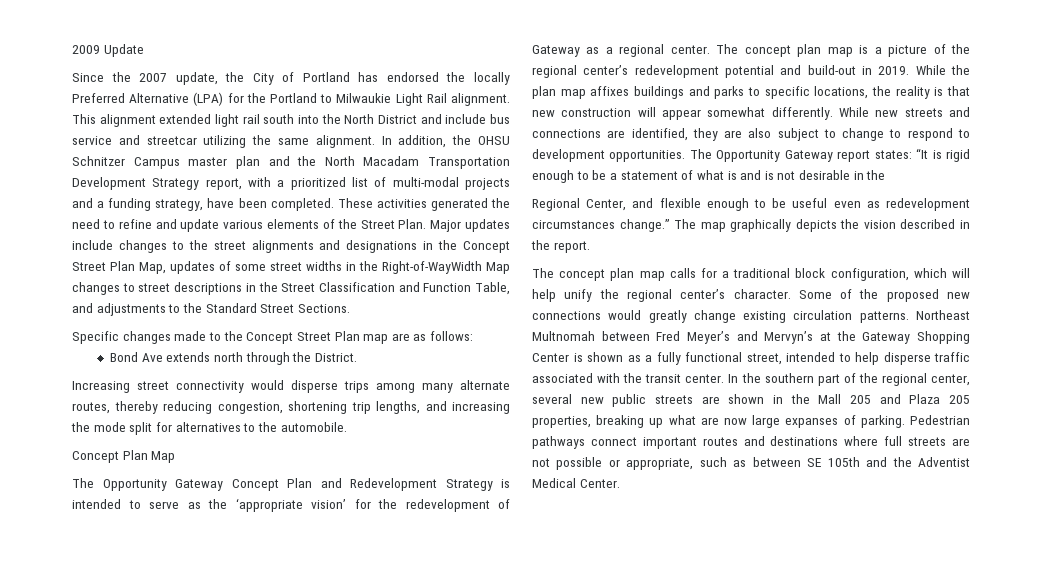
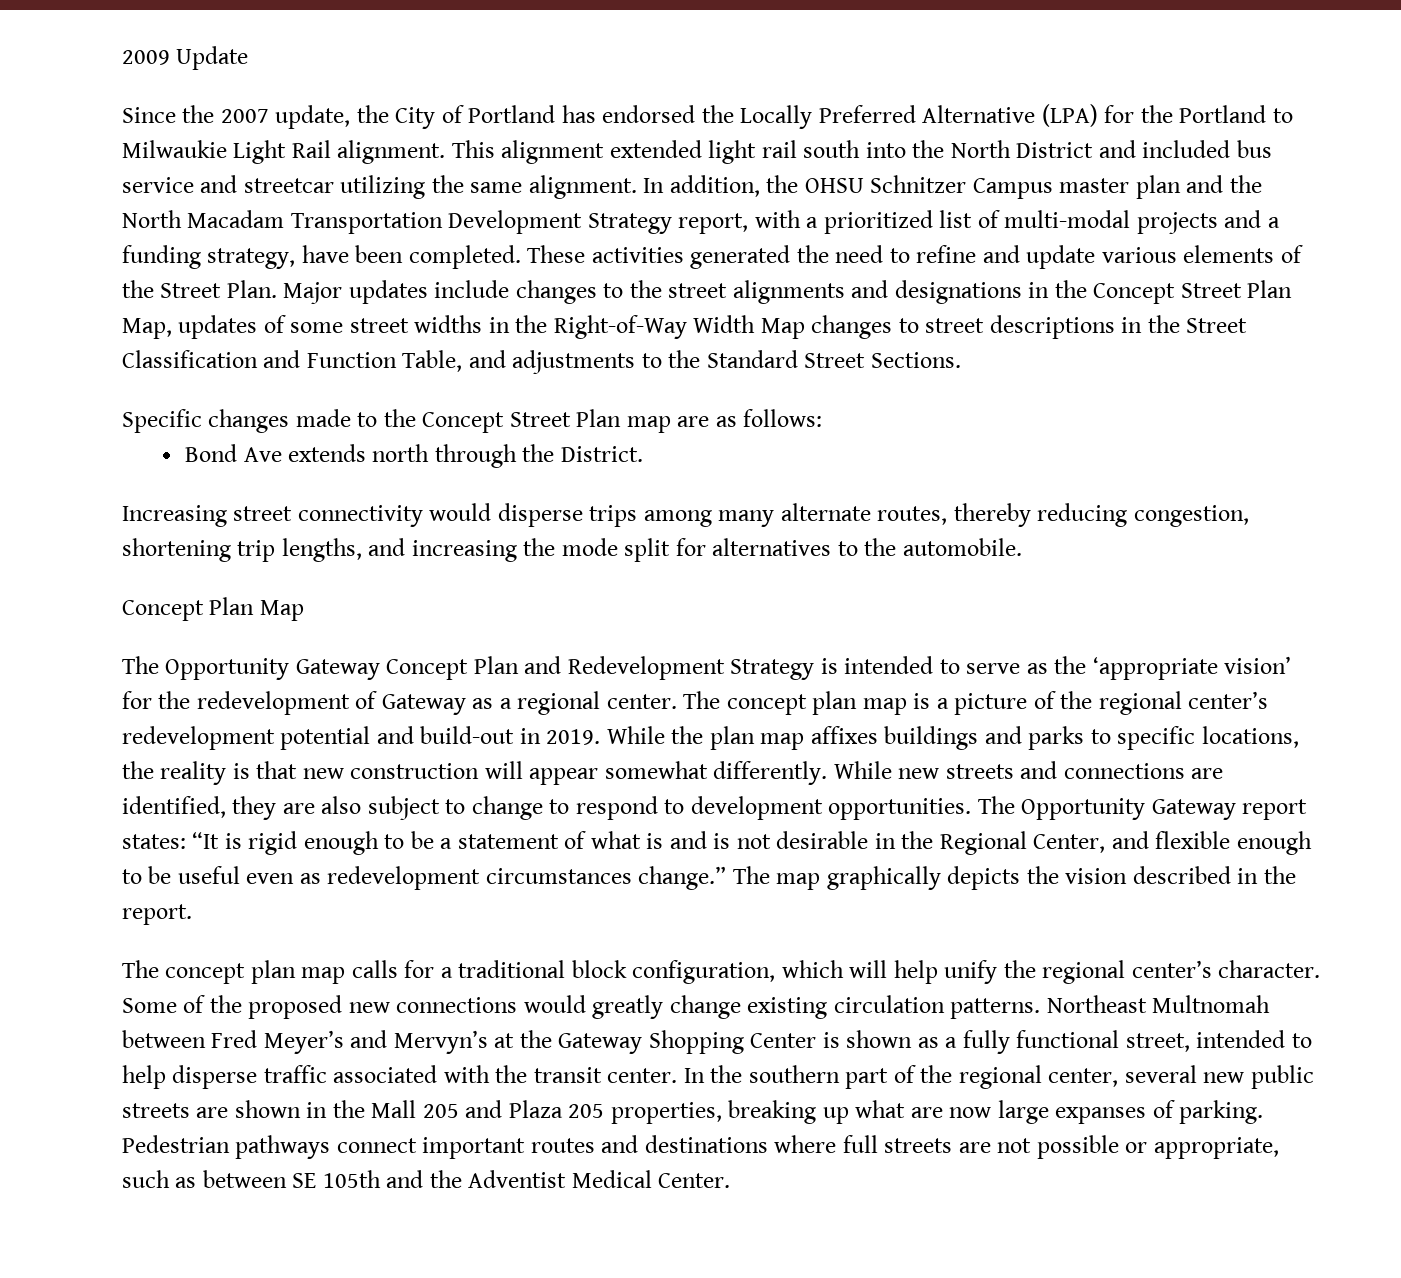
- Since the 2007 update, the City of Portland has endorsed the locally Preferred Alternative (LPA) for the Portland to Milwaukie Light Rail alignment.
+ Since the 2007 update, the City of Portland has endorsed the Locally Preferred Alternative (LPA) for the Portland to Milwaukie Light Rail alignment.
- This alignment extended light rail south into the North District and include bus service and streetcar utilizing the same alignment.
+ This alignment extended light rail south into the North District and included bus service and streetcar utilizing the same alignment.
- Major updates include changes to the street alignments and designations in the Concept Street Plan Map, updates of some street widths in the Right-of-WayWidth Map changes to street descriptions in the Street Classification and Function Table, and adjustments to the Standard Street Sections.
+ Major updates include changes to the street alignments and designations in the Concept Street Plan Map, updates of some street widths in the Right-of-Way Width Map changes to street descriptions in the Street Classification and Function Table, and adjustments to the Standard Street Sections.
- The Opportunity Gateway report states: “It is rigid enough to be a statement of what is and is not desirable in the
- Regional Center, and flexible enough to be useful even as redevelopment circumstances change.”
+ The Opportunity Gateway report states: “It is rigid enough to be a statement of what is and is not desirable in the Regional Center, and flexible enough to be useful even as redevelopment circumstances change.”

